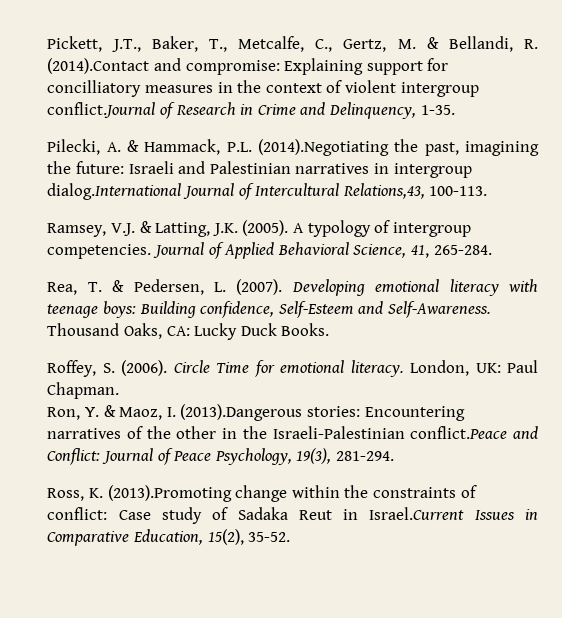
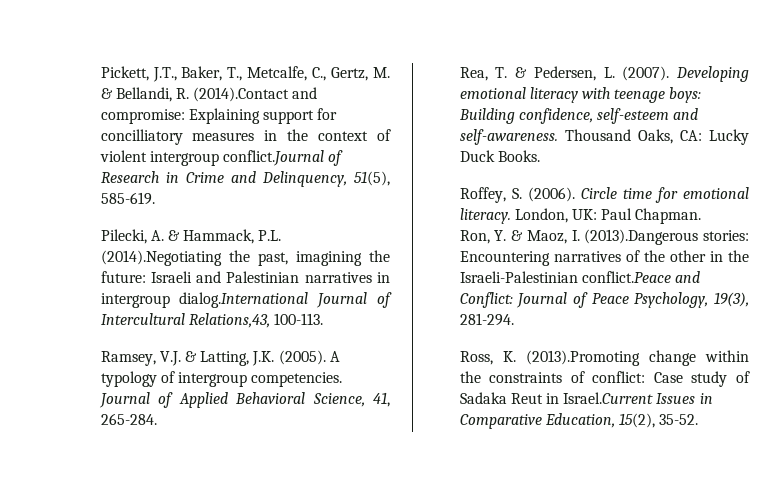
- Pickett, J.T., Baker, T., Metcalfe, C., Gertz, M. & Bellandi, R. (2014).Contact and compromise: Explaining support for concilliatory measures in the context of violent intergroup conflict.Journal of Research in Crime and Delinquency, 1-35.
+ Pickett, J.T., Baker, T., Metcalfe, C., Gertz, M. & Bellandi, R. (2014).Contact and compromise: Explaining support for concilliatory measures in the context of violent intergroup conflict.Journal of Research in Crime and Delinquency, 51(5), 585-619.
- Developing emotional literacy with teenage boys: Building confidence, Self-Esteem and Self-Awareness.
+ Developing emotional literacy with teenage boys: Building confidence, self-esteem and self-awareness.
- Circle Time for emotional literacy.
+ Circle time for emotional literacy.

